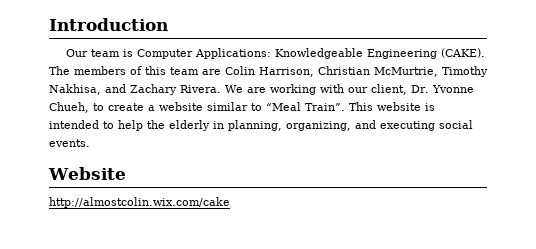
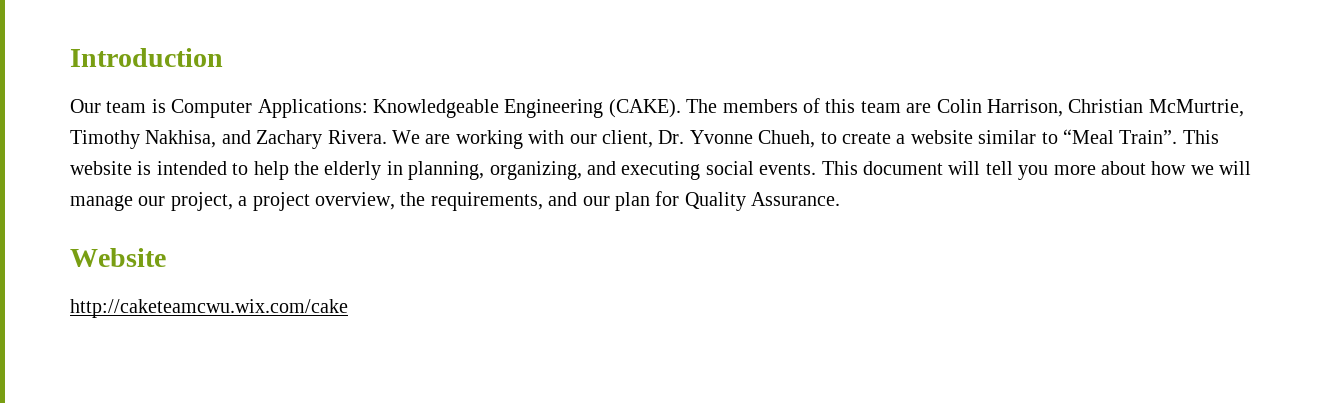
+ This document will tell you more about how we will manage our project, a project overview, the requirements, and our plan for Quality Assurance.
- http://almostcolin.wix.com/cake
+ http://caketeamcwu.wix.com/cake

